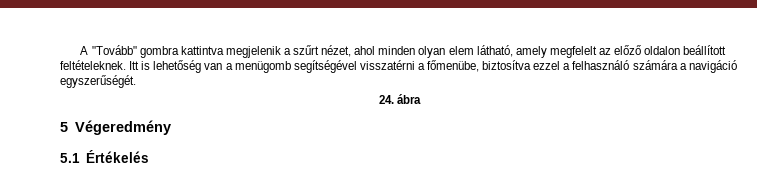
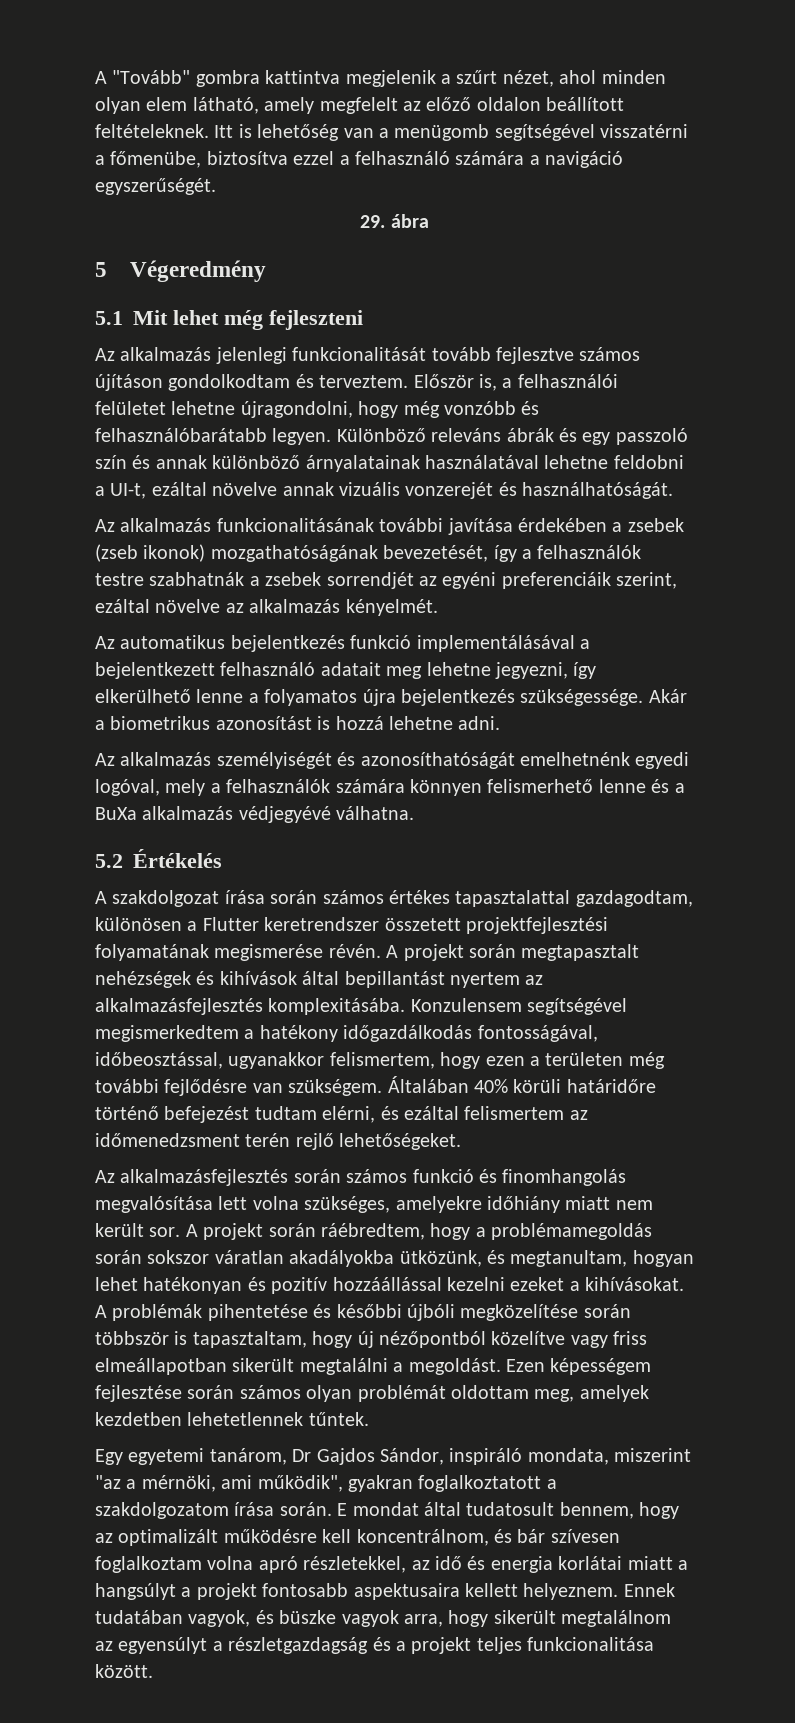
- 24. ábra
+ 29. ábra
- 5.1 Értékelés
+ 5.1 Mit lehet még fejleszteni
+ Az alkalmazás jelenlegi funkcionalitását tovább fejlesztve számos újításon gondolkodtam és terveztem. Először is, a felhasználói felületet lehetne újragondolni, hogy még vonzóbb és felhasználóbarátabb legyen. Különböző releváns ábrák és egy passzoló szín és annak különböző árnyalatainak használatával lehetne feldobni a UI-t, ezáltal növelve annak vizuális vonzerejét és használhatóságát.
+ Az alkalmazás funkcionalitásának további javítása érdekében a zsebek (zseb ikonok) mozgathatóságának bevezetését, így a felhasználók testre szabhatnák a zsebek sorrendjét az egyéni preferenciáik szerint, ezáltal növelve az alkalmazás kényelmét.
+ Az automatikus bejelentkezés funkció implementálásával a bejelentkezett felhasználó adatait meg lehetne jegyezni, így elkerülhető lenne a folyamatos újra bejelentkezés szükségessége. Akár a biometrikus azonosítást is hozzá lehetne adni.
+ Az alkalmazás személyiségét és azonosíthatóságát emelhetnénk egyedi logóval, mely a felhasználók számára könnyen felismerhető lenne és a BuXa alkalmazás védjegyévé válhatna.
+ 5.2 Értékelés
+ A szakdolgozat írása során számos értékes tapasztalattal gazdagodtam, különösen a Flutter keretrendszer összetett projektfejlesztési folyamatának megismerése révén. A projekt során megtapasztalt nehézségek és kihívások által bepillantást nyertem az alkalmazásfejlesztés komplexitásába. Konzulensem segítségével megismerkedtem a hatékony időgazdálkodás fontosságával, időbeosztással, ugyanakkor felismertem, hogy ezen a területen még további fejlődésre van szükségem. Általában 40% körüli határidőre történő befejezést tudtam elérni, és ezáltal felismertem az időmenedzsment terén rejlő lehetőségeket.
+ Az alkalmazásfejlesztés során számos funkció és finomhangolás megvalósítása lett volna szükséges, amelyekre időhiány miatt nem került sor. A projekt során ráébredtem, hogy a problémamegoldás során sokszor váratlan akadályokba ütközünk, és megtanultam, hogyan lehet hatékonyan és pozitív hozzáállással kezelni ezeket a kihívásokat. A problémák pihentetése és későbbi újbóli megközelítése során többször is tapasztaltam, hogy új nézőpontból közelítve vagy friss elmeállapotban sikerült megtalálni a megoldást. Ezen képességem fejlesztése során számos olyan problémát oldottam meg, amelyek kezdetben lehetetlennek tűntek.
+ Egy egyetemi tanárom, Dr Gajdos Sándor, inspiráló mondata, miszerint "az a mérnöki, ami működik", gyakran foglalkoztatott a szakdolgozatom írása során. E mondat által tudatosult bennem, hogy az optimalizált működésre kell koncentrálnom, és bár szívesen foglalkoztam volna apró részletekkel, az idő és energia korlátai miatt a hangsúlyt a projekt fontosabb aspektusaira kellett helyeznem. Ennek tudatában vagyok, és büszke vagyok arra, hogy sikerült megtalálnom az egyensúlyt a részletgazdagság és a projekt teljes funkcionalitása között.

